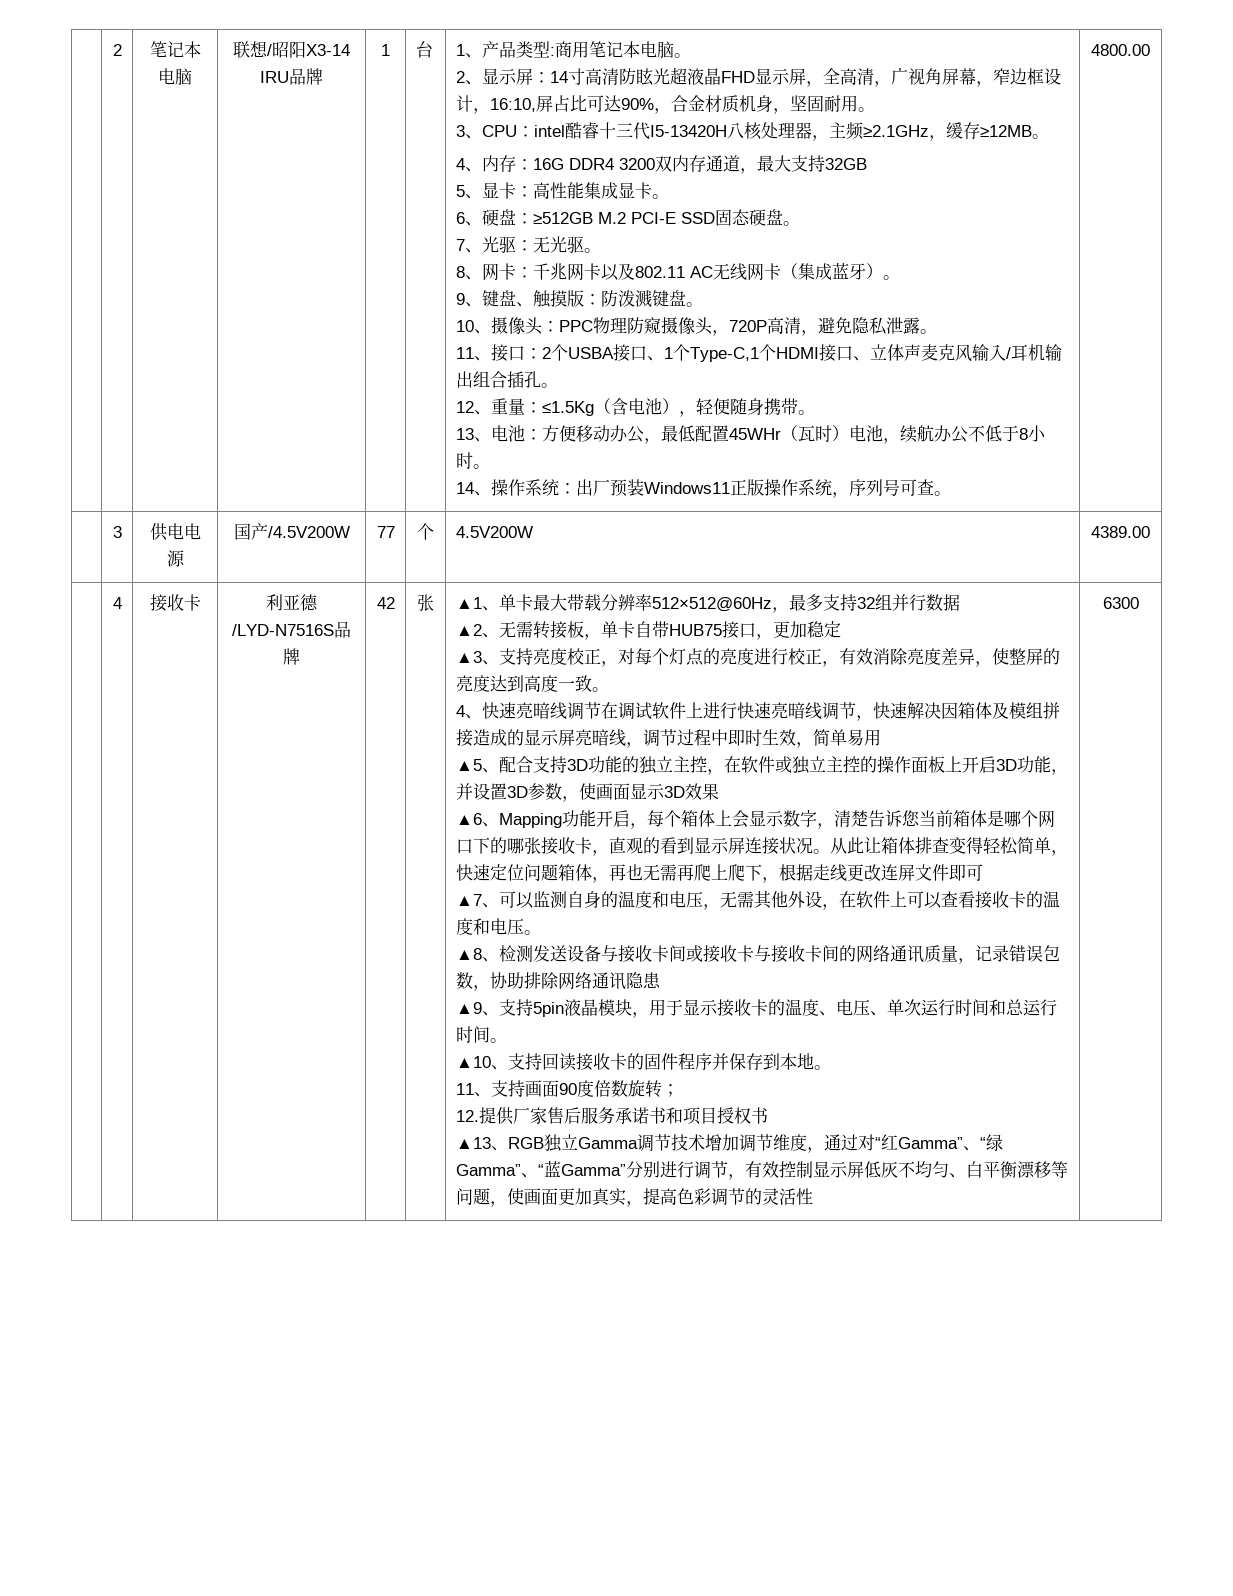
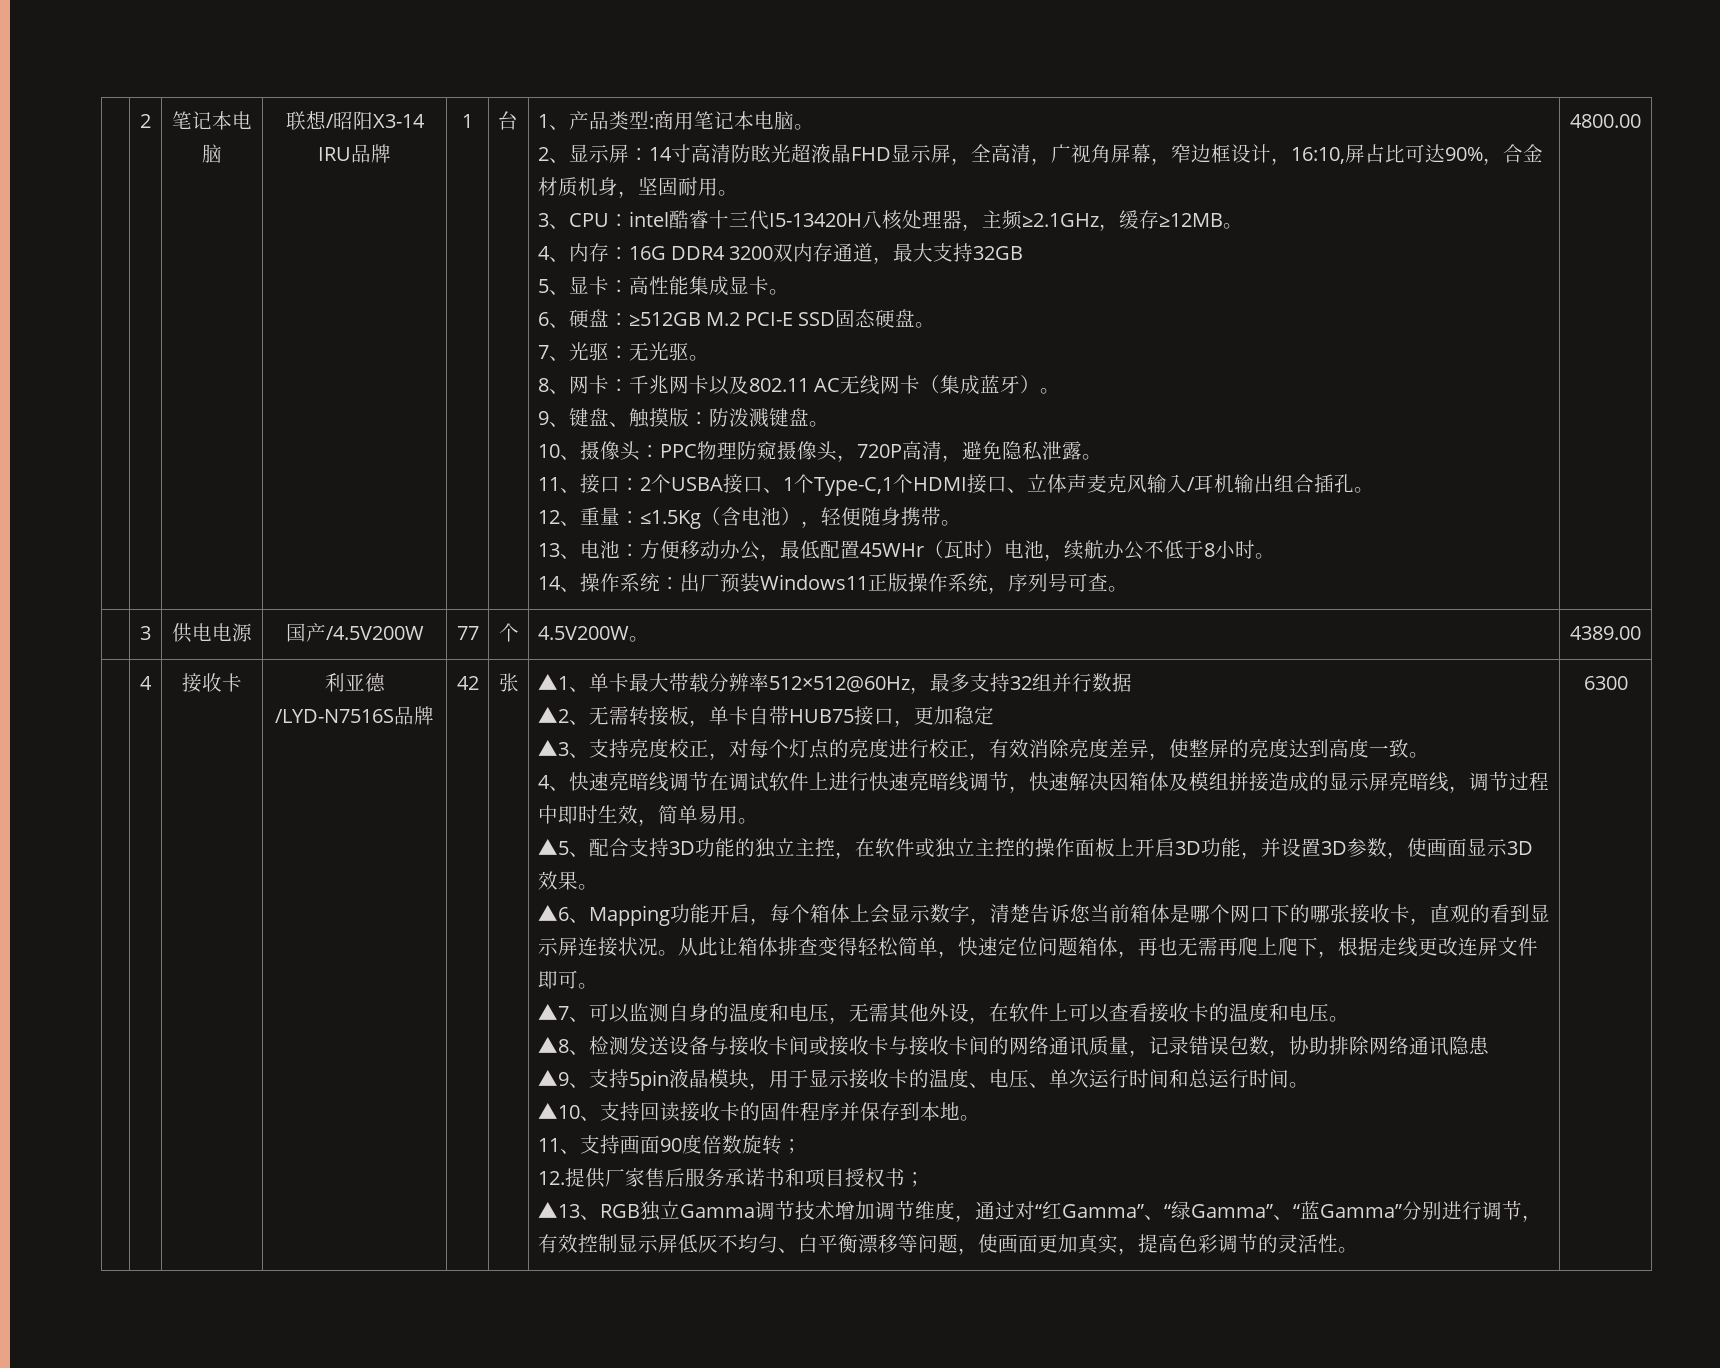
- | 3 | 供电电源 | 国产/4.5V200W | 77 | 个 | 4.5V200W | 4389.00
+ | 3 | 供电电源 | 国产/4.5V200W | 77 | 个 | 4.5V200W。 | 4389.00
- 4、快速亮暗线调节在调试软件上进行快速亮暗线调节，快速解决因箱体及模组拼接造成的显示屏亮暗线，调节过程中即时生效，简单易用
+ 4、快速亮暗线调节在调试软件上进行快速亮暗线调节，快速解决因箱体及模组拼接造成的显示屏亮暗线，调节过程中即时生效，简单易用。
- ▲5、配合支持3D功能的独立主控，在软件或独立主控的操作面板上开启3D功能，并设置3D参数，使画面显示3D效果
+ ▲5、配合支持3D功能的独立主控，在软件或独立主控的操作面板上开启3D功能，并设置3D参数，使画面显示3D效果。
- 从此让箱体排查变得轻松简单，快速定位问题箱体，再也无需再爬上爬下，根据走线更改连屏文件即可
+ 从此让箱体排查变得轻松简单，快速定位问题箱体，再也无需再爬上爬下，根据走线更改连屏文件即可。
- 12.提供厂家售后服务承诺书和项目授权书
+ 12.提供厂家售后服务承诺书和项目授权书；
- ▲13、RGB独立Gamma调节技术增加调节维度，通过对“红Gamma”、“绿Gamma”、“蓝Gamma”分别进行调节，有效控制显示屏低灰不均匀、白平衡漂移等问题，使画面更加真实，提高色彩调节的灵活性
+ ▲13、RGB独立Gamma调节技术增加调节维度，通过对“红Gamma”、“绿Gamma”、“蓝Gamma”分别进行调节，有效控制显示屏低灰不均匀、白平衡漂移等问题，使画面更加真实，提高色彩调节的灵活性。

